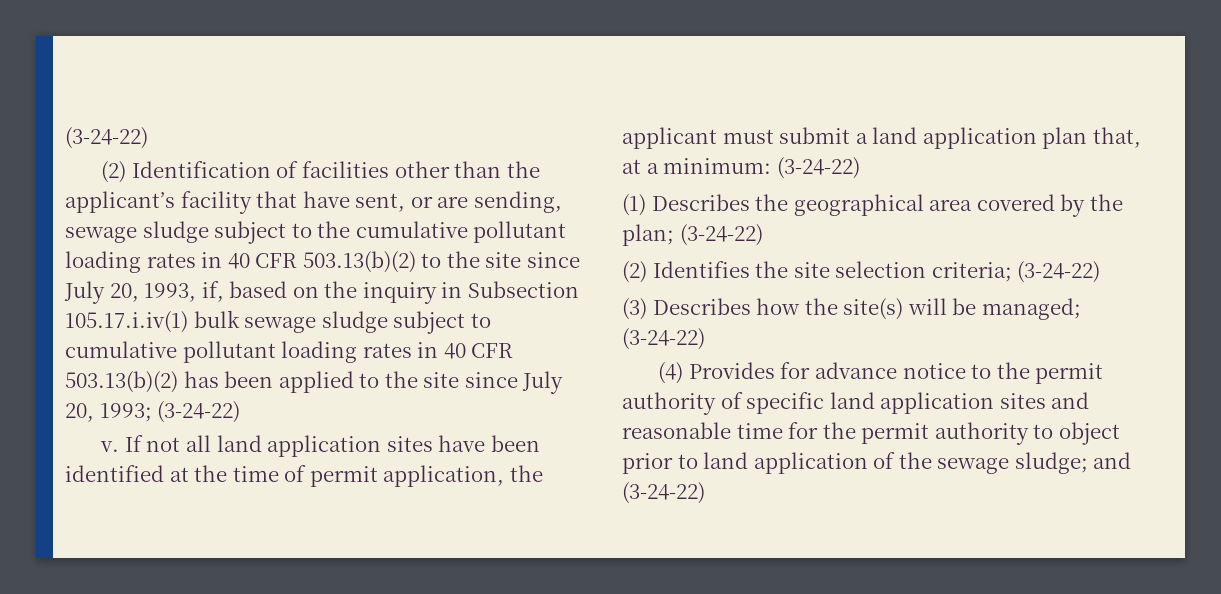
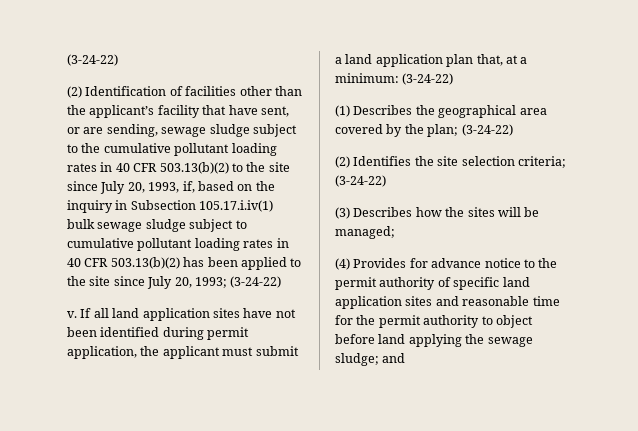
- If not all land application sites have been identified at the time of permit application, the applicant must submit a land application plan that, at a minimum: (3-24-22)
+ If all land application sites have not been identified during permit application, the applicant must submit a land application plan that, at a minimum: (3-24-22)
- (3) Describes how the site(s) will be managed; (3-24-22)
+ (3) Describes how the sites will be managed;
- (4) Provides for advance notice to the permit authority of specific land application sites and reasonable time for the permit authority to object prior to land application of the sewage sludge; and (3-24-22)
+ (4) Provides for advance notice to the permit authority of specific land application sites and reasonable time for the permit authority to object before land applying the sewage sludge; and

